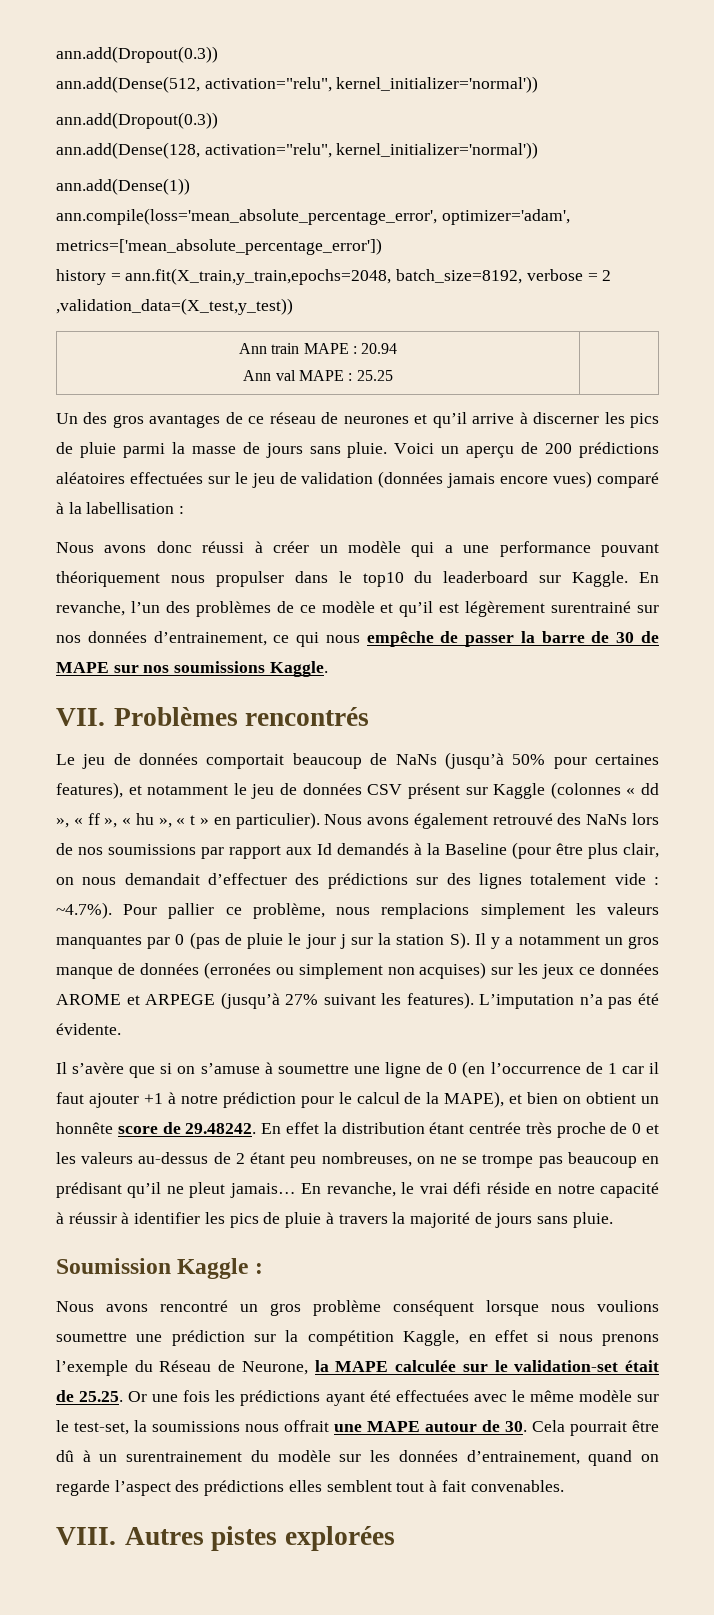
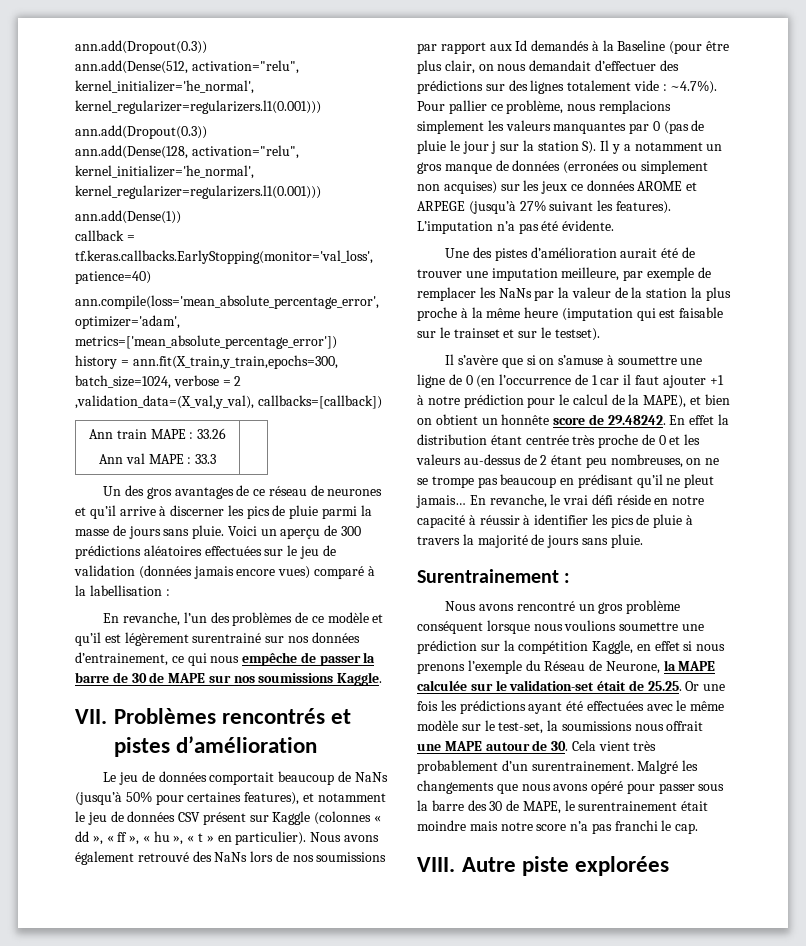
- ann.add(Dense(512, activation="relu", kernel_initializer='normal'))
+ ann.add(Dense(512, activation="relu", kernel_initializer='he_normal', kernel_regularizer=regularizers.l1(0.001)))
- ann.add(Dense(128, activation="relu", kernel_initializer='normal'))
+ ann.add(Dense(128, activation="relu", kernel_initializer='he_normal', kernel_regularizer=regularizers.l1(0.001)))
+ callback = tf.keras.callbacks.EarlyStopping(monitor='val_loss', patience=40)
- history = ann.fit(X_train,y_train,epochs=2048, batch_size=8192, verbose = 2 ,validation_data=(X_test,y_test))
+ history = ann.fit(X_train,y_train,epochs=300, batch_size=1024, verbose = 2 ,validation_data=(X_val,y_val), callbacks=[callback])
- Ann train MAPE : 20.94
- Ann val MAPE : 25.25 |
+ Ann train MAPE : 33.26
+ Ann val MAPE : 33.3 |
- Voici un aperçu de 200 prédictions aléatoires effectuées sur le jeu de validation (données jamais encore vues) comparé à la labellisation :
+ Voici un aperçu de 300 prédictions aléatoires effectuées sur le jeu de validation (données jamais encore vues) comparé à la labellisation :
- Nous avons donc réussi à créer un modèle qui a une performance pouvant théoriquement nous propulser dans le top10 du leaderboard sur Kaggle.
- VII. Problèmes rencontrés
+ VII. Problèmes rencontrés et pistes d’amélioration
+ Une des pistes d’amélioration aurait été de trouver une imputation meilleure, par exemple de remplacer les NaNs par la valeur de la station la plus proche à la même heure (imputation qui est faisable sur le trainset et sur le testset).
- Soumission Kaggle :
+ Surentrainement :
- Nous avons rencontré un gros problème conséquent lorsque nous voulions soumettre une prédiction sur la compétition Kaggle, en effet si nous prenons l’exemple du Réseau de Neurone, la MAPE calculée sur le validation-set était de 25.25. Or une fois les prédictions ayant été effectuées avec le même modèle sur le test-set, la soumissions nous offrait une MAPE autour de 30. Cela pourrait être dû à un surentrainement du modèle sur les données d’entrainement, quand on regarde l’aspect des prédictions elles semblent tout à fait convenables.
+ Nous avons rencontré un gros problème conséquent lorsque nous voulions soumettre une prédiction sur la compétition Kaggle, en effet si nous prenons l’exemple du Réseau de Neurone, la MAPE calculée sur le validation-set était de 25.25. Or une fois les prédictions ayant été effectuées avec le même modèle sur le test-set, la soumissions nous offrait une MAPE autour de 30. Cela vient très probablement d’un surentrainement. Malgré les changements que nous avons opéré pour passer sous la barre des 30 de MAPE, le surentrainement était moindre mais notre score n’a pas franchi le cap.
- Autres pistes explorées
+ Autre piste explorées

